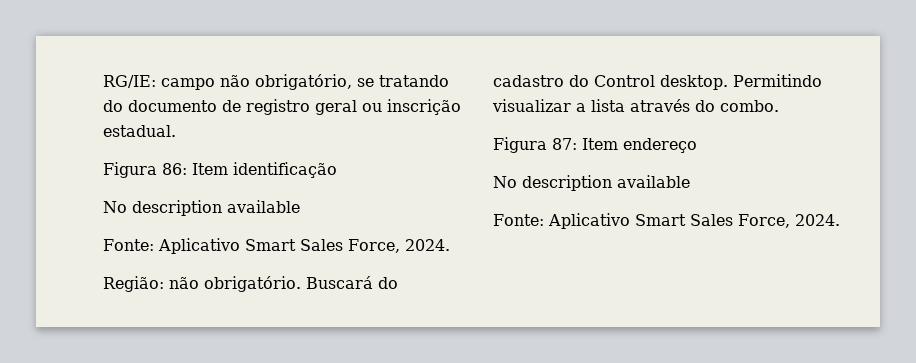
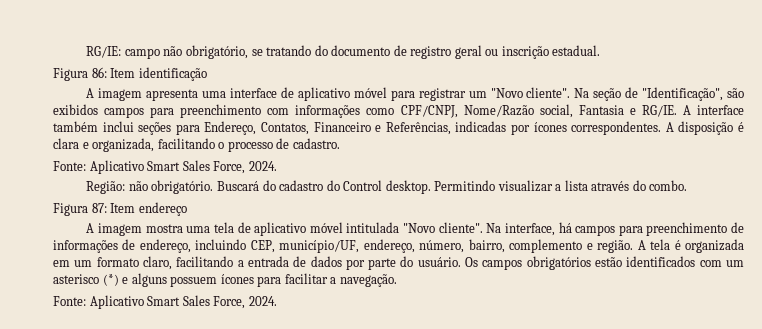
  Figura 86: Item identificação
- No description available
+ A imagem apresenta uma interface de aplicativo móvel para registrar um "Novo cliente". Na seção de "Identificação", são exibidos campos para preenchimento com informações como CPF/CNPJ, Nome/Razão social, Fantasia e RG/IE. A interface também inclui seções para Endereço, Contatos, Financeiro e Referências, indicadas por ícones correspondentes. A disposição é clara e organizada, facilitando o processo de cadastro.
  Figura 87: Item endereço
- No description available
+ A imagem mostra uma tela de aplicativo móvel intitulada "Novo cliente". Na interface, há campos para preenchimento de informações de endereço, incluindo CEP, município/UF, endereço, número, bairro, complemento e região. A tela é organizada em um formato claro, facilitando a entrada de dados por parte do usuário. Os campos obrigatórios estão identificados com um asterisco (*) e alguns possuem ícones para facilitar a navegação.

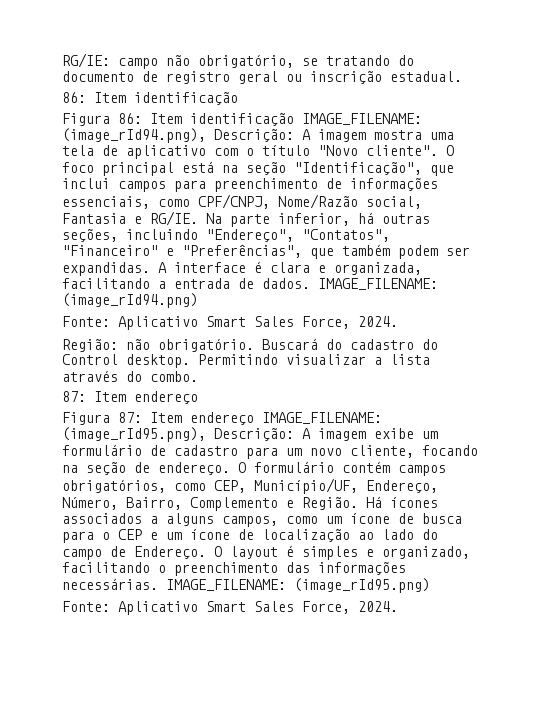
  RG/IE: campo não obrigatório, se tratando do documento de registro geral ou inscrição estadual.
+ 86: Item identificação
- Figura 86: Item identificação
- A imagem apresenta uma interface de aplicativo móvel para registrar um "Novo cliente". Na seção de "Identificação", são exibidos campos para preenchimento com informações como CPF/CNPJ, Nome/Razão social, Fantasia e RG/IE.
+ Figura 86: Item identificação IMAGE_FILENAME: (image_rId94.png), Descrição: A imagem mostra uma tela de aplicativo com o título "Novo cliente". O foco principal está na seção "Identificação", que inclui campos para preenchimento de informações essenciais, como CPF/CNPJ, Nome/Razão social, Fantasia e RG/IE.
- A interface também inclui seções para Endereço, Contatos, Financeiro e Referências, indicadas por ícones correspondentes. A disposição é clara e organizada, facilitando o processo de cadastro.
+ Na parte inferior, há outras seções, incluindo "Endereço", "Contatos", "Financeiro" e "Preferências", que também podem ser expandidas. A interface é clara e organizada, facilitando a entrada de dados. IMAGE_FILENAME: (image_rId94.png)
  Permitindo visualizar a lista através do combo.
+ 87: Item endereço
- Figura 87: Item endereço
- A imagem mostra uma tela de aplicativo móvel intitulada "Novo cliente". Na interface, há campos para preenchimento de informações de endereço, incluindo CEP, município/UF, endereço, número, bairro, complemento e região. A tela é organizada em um formato claro, facilitando a entrada de dados por parte do usuário. Os campos obrigatórios estão identificados com um asterisco (*) e alguns possuem ícones para facilitar a navegação.
+ Figura 87: Item endereço IMAGE_FILENAME: (image_rId95.png), Descrição: A imagem exibe um formulário de cadastro para um novo cliente, focando na seção de endereço. O formulário contém campos obrigatórios, como CEP, Município/UF, Endereço, Número, Bairro, Complemento e Região. Há ícones associados a alguns campos, como um ícone de busca para o CEP e um ícone de localização ao lado do campo de Endereço. O layout é simples e organizado, facilitando o preenchimento das informações necessárias. IMAGE_FILENAME: (image_rId95.png)

